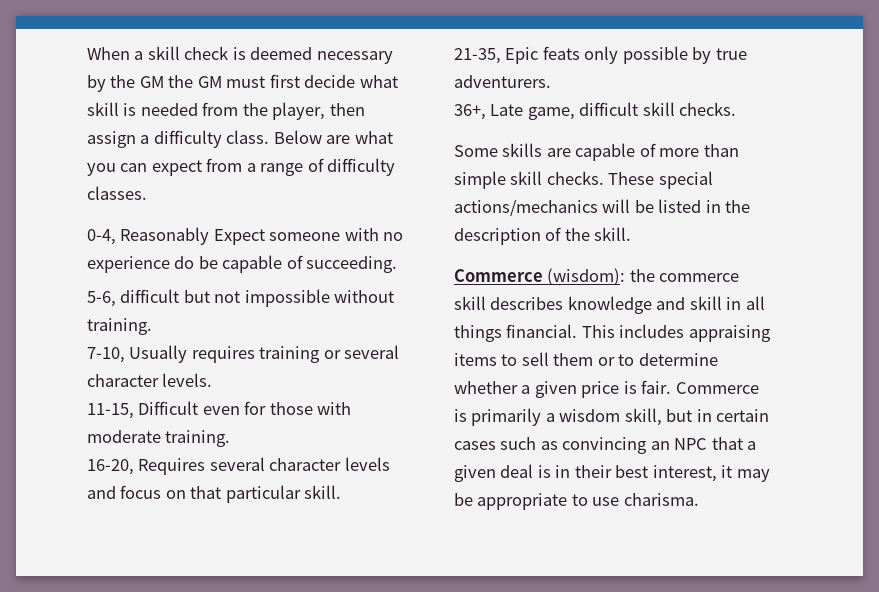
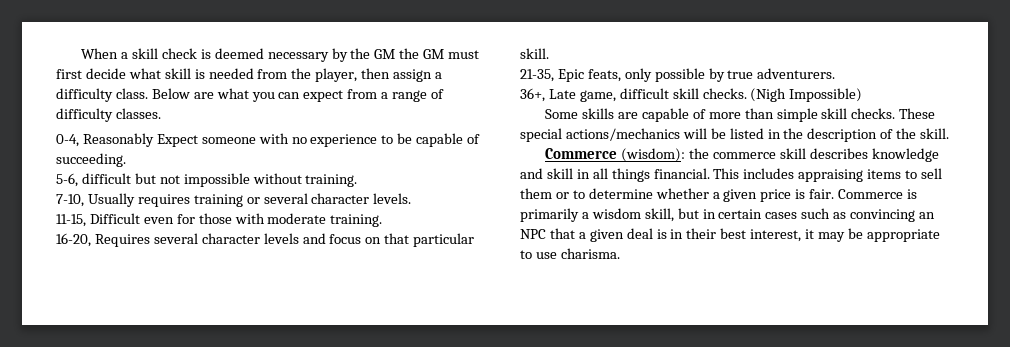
- 0-4, Reasonably Expect someone with no experience do be capable of succeeding.
+ 0-4, Reasonably Expect someone with no experience to be capable of succeeding.
- 21-35, Epic feats only possible by true adventurers.
+ 21-35, Epic feats, only possible by true adventurers.
+ (Nigh Impossible)

